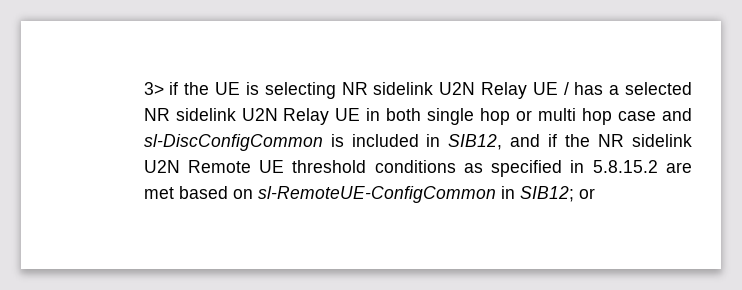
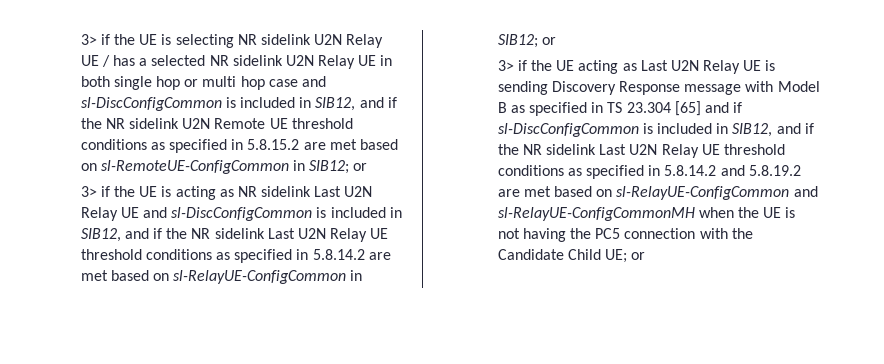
+ 3> if the UE is acting as NR sidelink Last U2N Relay UE and sl-DiscConfigCommon is included in SIB12, and if the NR sidelink Last U2N Relay UE threshold conditions as specified in 5.8.14.2 are met based on sl-RelayUE-ConfigCommon in SIB12; or
+ 3> if the UE acting as Last U2N Relay UE is sending Discovery Response message with Model B as specified in TS 23.304 [65] and if sl-DiscConfigCommon is included in SIB12, and if the NR sidelink Last U2N Relay UE threshold conditions as specified in 5.8.14.2 and 5.8.19.2 are met based on sl-RelayUE-ConfigCommon and sl-RelayUE-ConfigCommonMH when the UE is not having the PC5 connection with the Candidate Child UE; or

